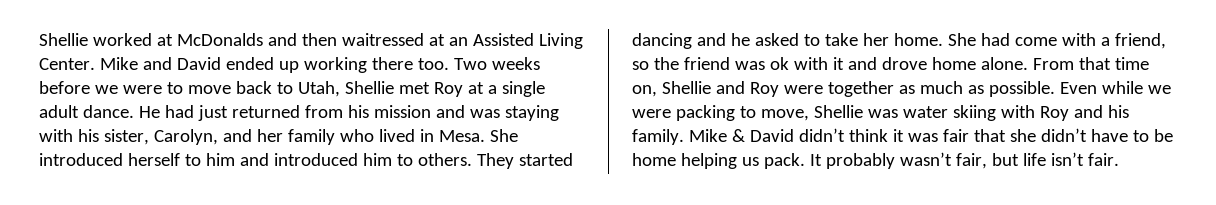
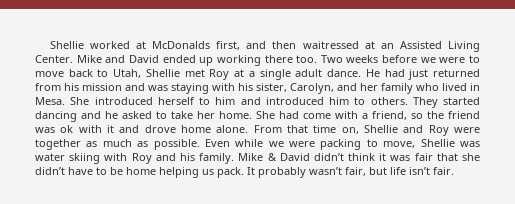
- Shellie worked at McDonalds and then waitressed at an Assisted Living Center.
+ Shellie worked at McDonalds first, and then waitressed at an Assisted Living Center.

